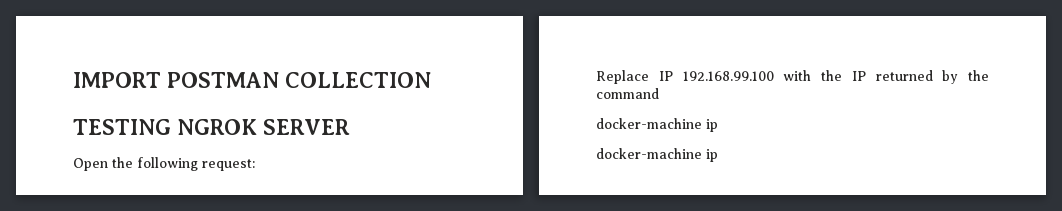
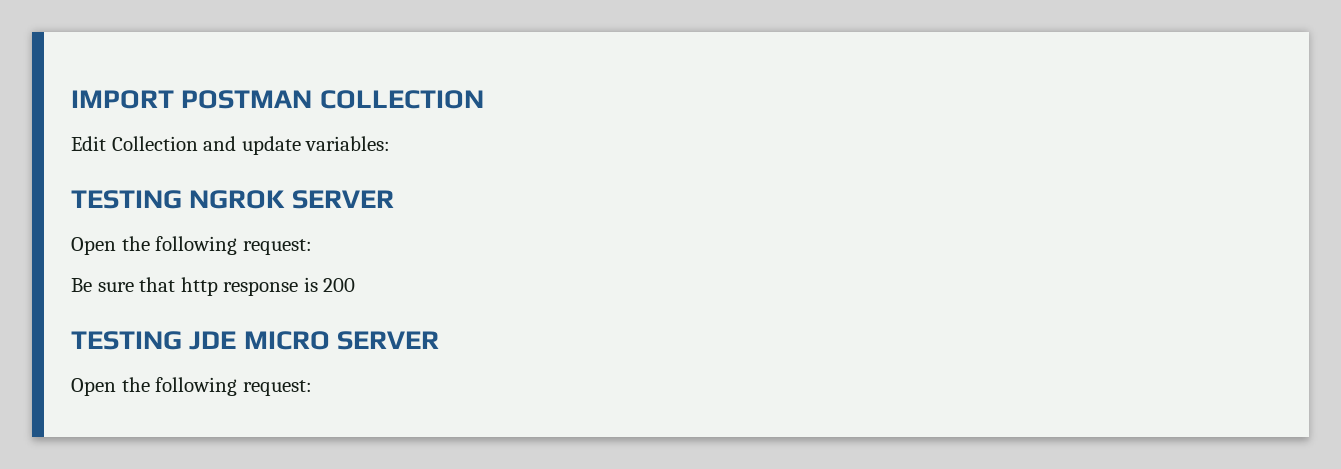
+ Edit Collection and update variables:
- Replace IP 192.168.99.100 with the IP returned by the command
- docker-machine ip
- docker-machine ip
+ Be sure that http response is 200
+ TESTING JDE MICRO SERVER
+ Open the following request:

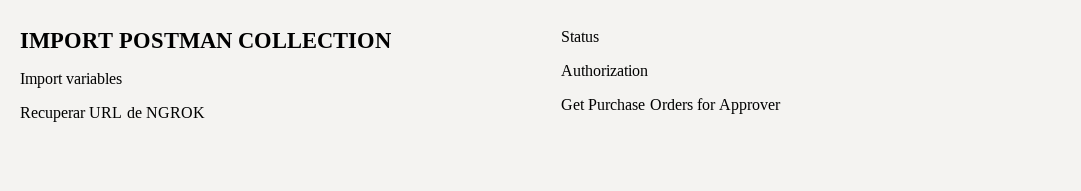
- Edit Collection and update variables:
- TESTING NGROK SERVER
- Open the following request:
- Be sure that http response is 200
- TESTING JDE MICRO SERVER
- Open the following request:
+ Import variables
+ Recuperar URL de NGROK
+ Status
+ Authorization
+ Get Purchase Orders for Approver

